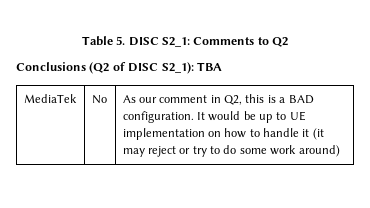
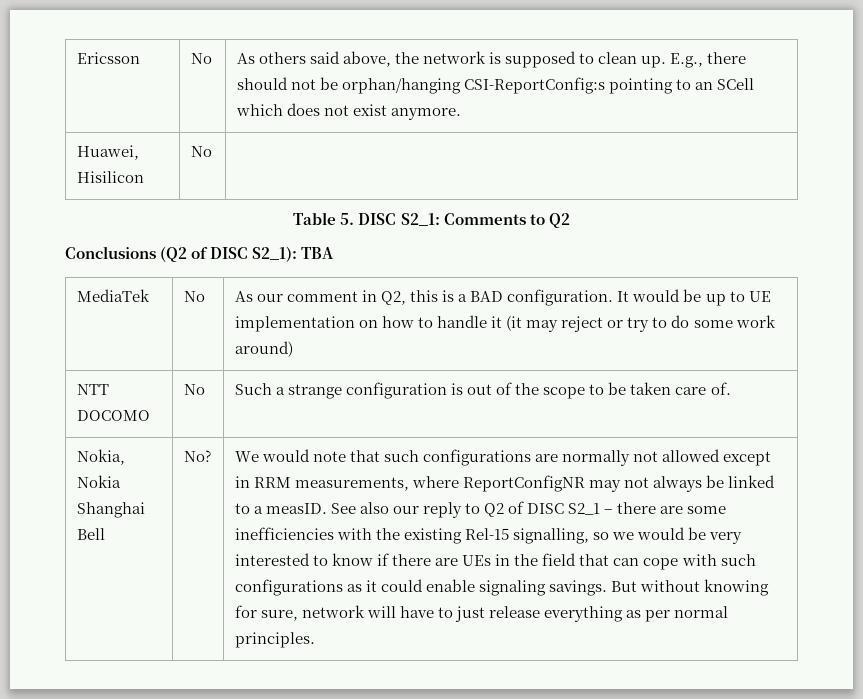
+ Ericsson | No | As others said above, the network is supposed to clean up. E.g., there should not be orphan/hanging CSI-ReportConfig:s pointing to an SCell which does not exist anymore.
+ Huawei, Hisilicon | No |
+ NTT DOCOMO | No | Such a strange configuration is out of the scope to be taken care of.
+ Nokia, Nokia Shanghai Bell | No? | We would note that such configurations are normally not allowed except in RRM measurements, where ReportConfigNR may not always be linked to a measID. See also our reply to Q2 of DISC S2_1 – there are some inefficiencies with the existing Rel-15 signalling, so we would be very interested to know if there are UEs in the field that can cope with such configurations as it could enable signaling savings. But without knowing for sure, network will have to just release everything as per normal principles.

